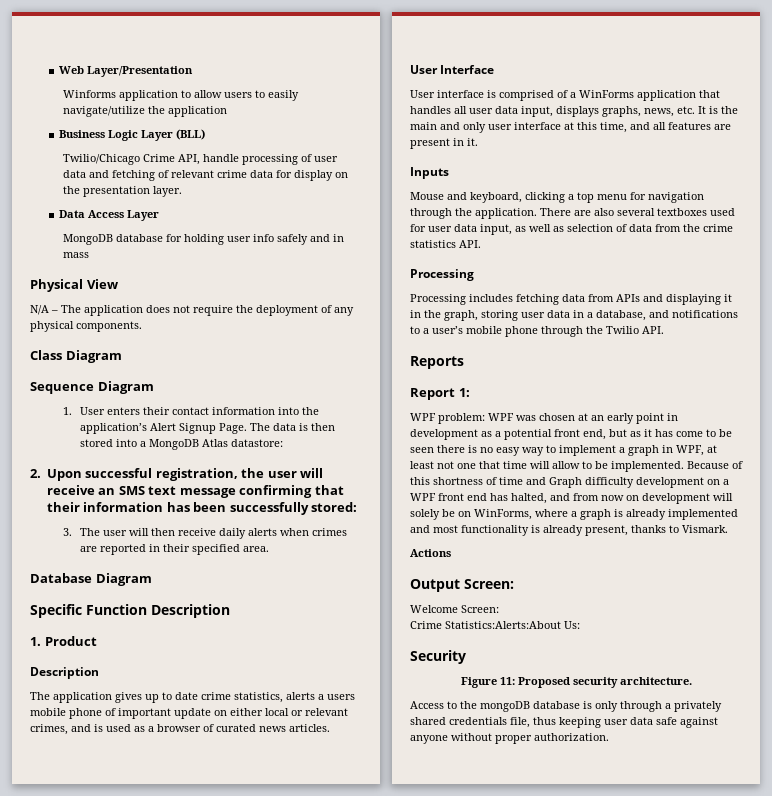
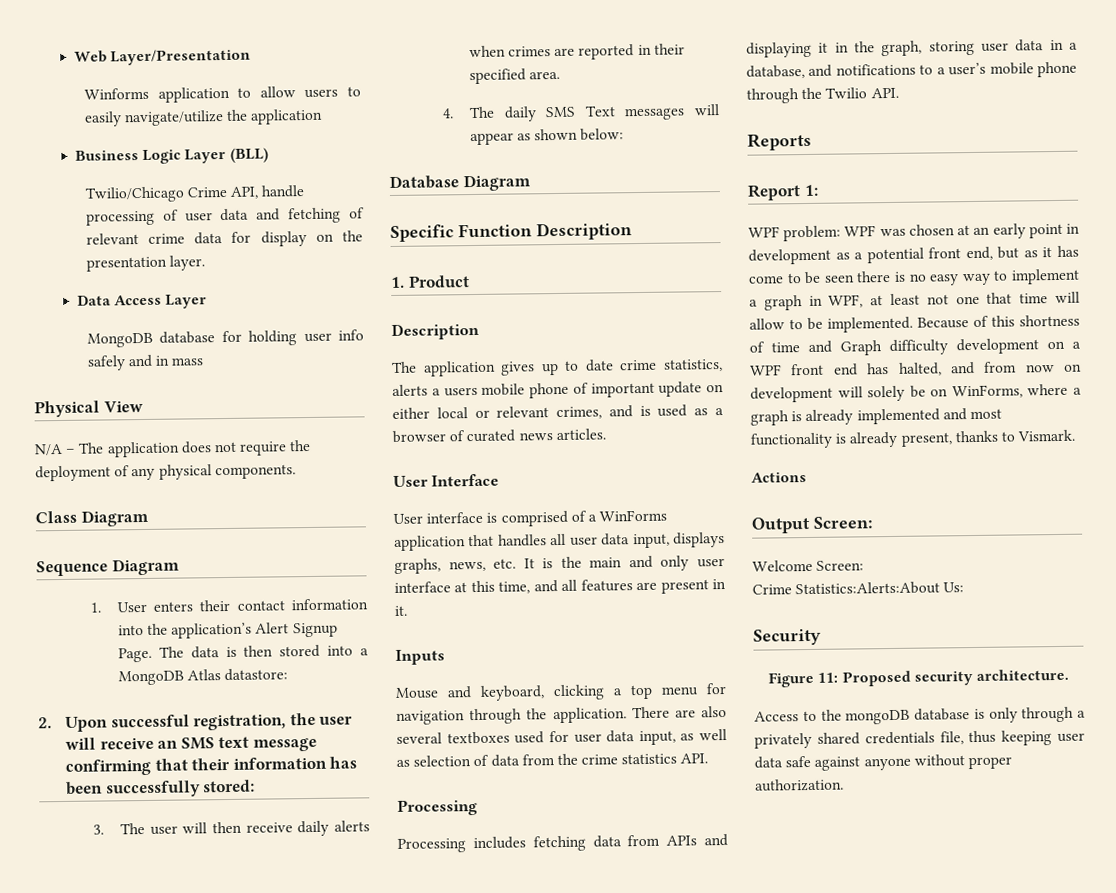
+ 4. The daily SMS Text messages will appear as shown below:

